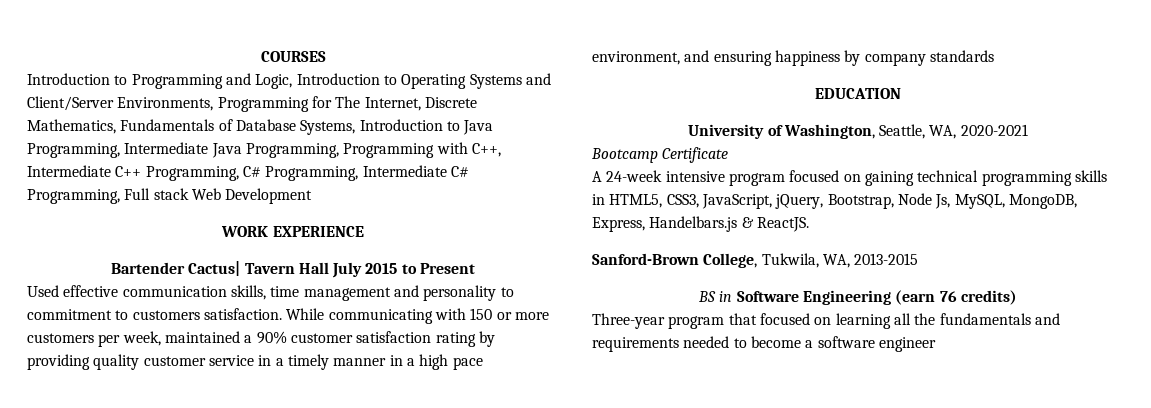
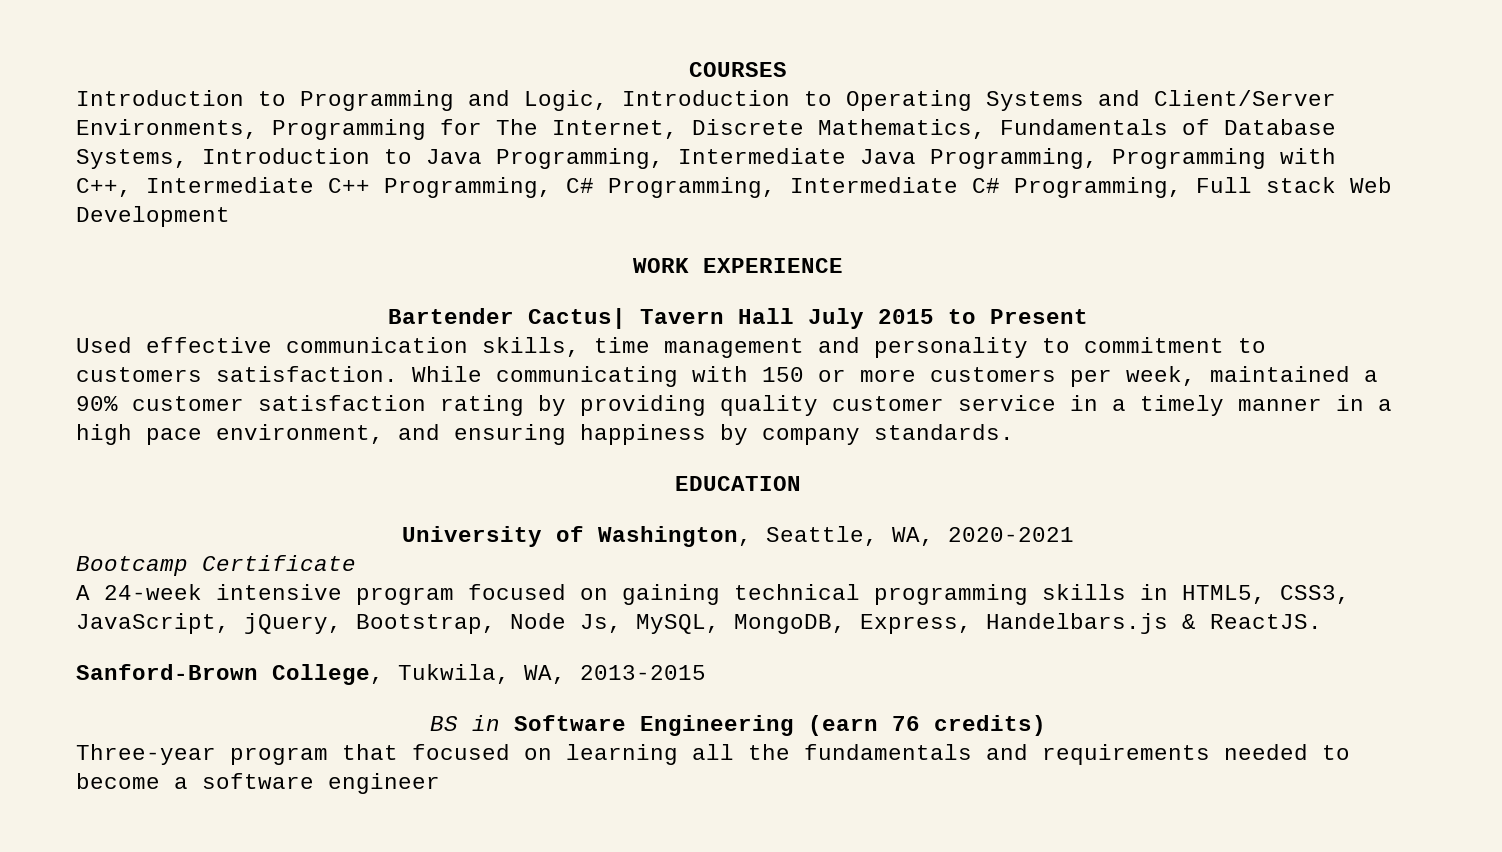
- While communicating with 150 or more customers per week, maintained a 90% customer satisfaction rating by providing quality customer service in a timely manner in a high pace environment, and ensuring happiness by company standards
+ While communicating with 150 or more customers per week, maintained a 90% customer satisfaction rating by providing quality customer service in a timely manner in a high pace environment, and ensuring happiness by company standards.

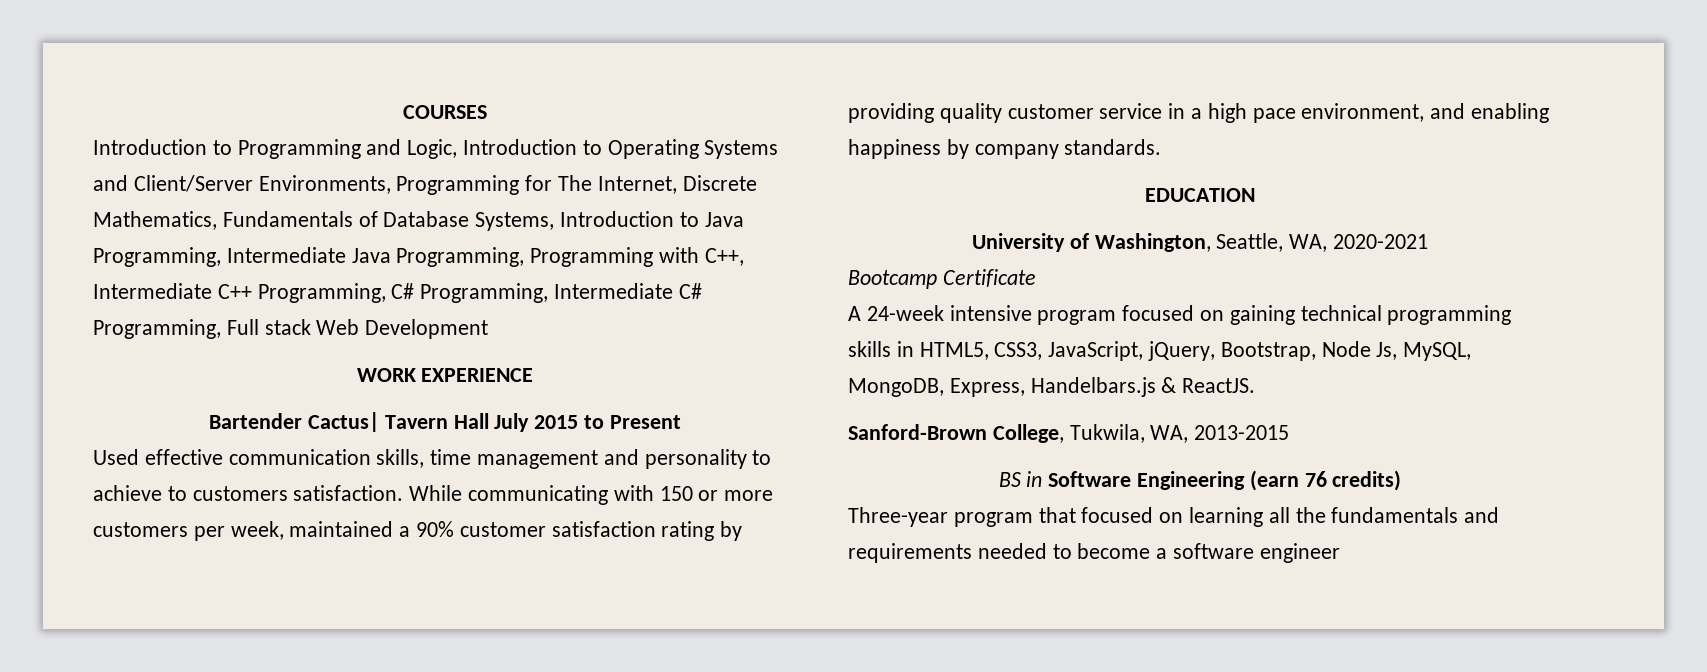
- Used effective communication skills, time management and personality to commitment to customers satisfaction.
+ Used effective communication skills, time management and personality to achieve to customers satisfaction.
- While communicating with 150 or more customers per week, maintained a 90% customer satisfaction rating by providing quality customer service in a timely manner in a high pace environment, and ensuring happiness by company standards.
+ While communicating with 150 or more customers per week, maintained a 90% customer satisfaction rating by providing quality customer service in a high pace environment, and enabling happiness by company standards.

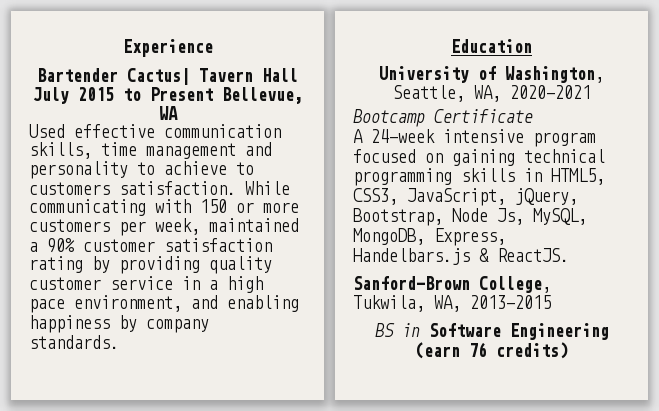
- COURSES
- Introduction to Programming and Logic, Introduction to Operating Systems and Client/Server Environments, Programming for The Internet, Discrete Mathematics, Fundamentals of Database Systems, Introduction to Java Programming, Intermediate Java Programming, Programming with C++, Intermediate C++ Programming, C# Programming, Intermediate C# Programming, Full stack Web Development
- WORK EXPERIENCE
+ Experience
- Bartender Cactus| Tavern Hall July 2015 to Present
+ Bartender Cactus| Tavern Hall July 2015 to Present Bellevue, WA
- EDUCATION
+ Education
- Three-year program that focused on learning all the fundamentals and requirements needed to become a software engineer

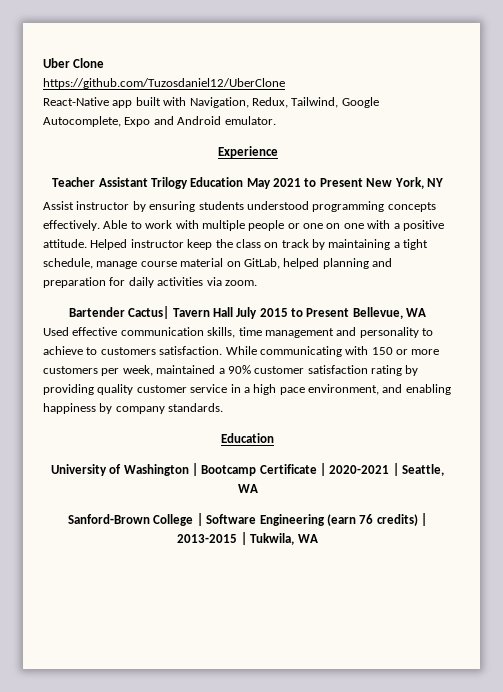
+ Uber Clone
+ https://github.com/Tuzosdaniel12/UberClone
+ React-Native app built with Navigation, Redux, Tailwind, Google Autocomplete, Expo and Android emulator.
  Experience
+ Teacher Assistant Trilogy Education May 2021 to Present New York, NY
+ Assist instructor by ensuring students understood programming concepts effectively. Able to work with multiple people or one on one with a positive attitude. Helped instructor keep the class on track by maintaining a tight schedule, manage course material on GitLab, helped planning and preparation for daily activities via zoom.
- University of Washington, Seattle, WA, 2020-2021
- Bootcamp Certificate
- A 24-week intensive program focused on gaining technical programming skills in HTML5, CSS3, JavaScript, jQuery, Bootstrap, Node Js, MySQL, MongoDB, Express, Handelbars.js & ReactJS.
- Sanford-Brown College, Tukwila, WA, 2013-2015
- BS in Software Engineering (earn 76 credits)
+ University of Washington | Bootcamp Certificate | 2020-2021 | Seattle, WA
+ Sanford-Brown College | Software Engineering (earn 76 credits) | 2013-2015 | Tukwila, WA

